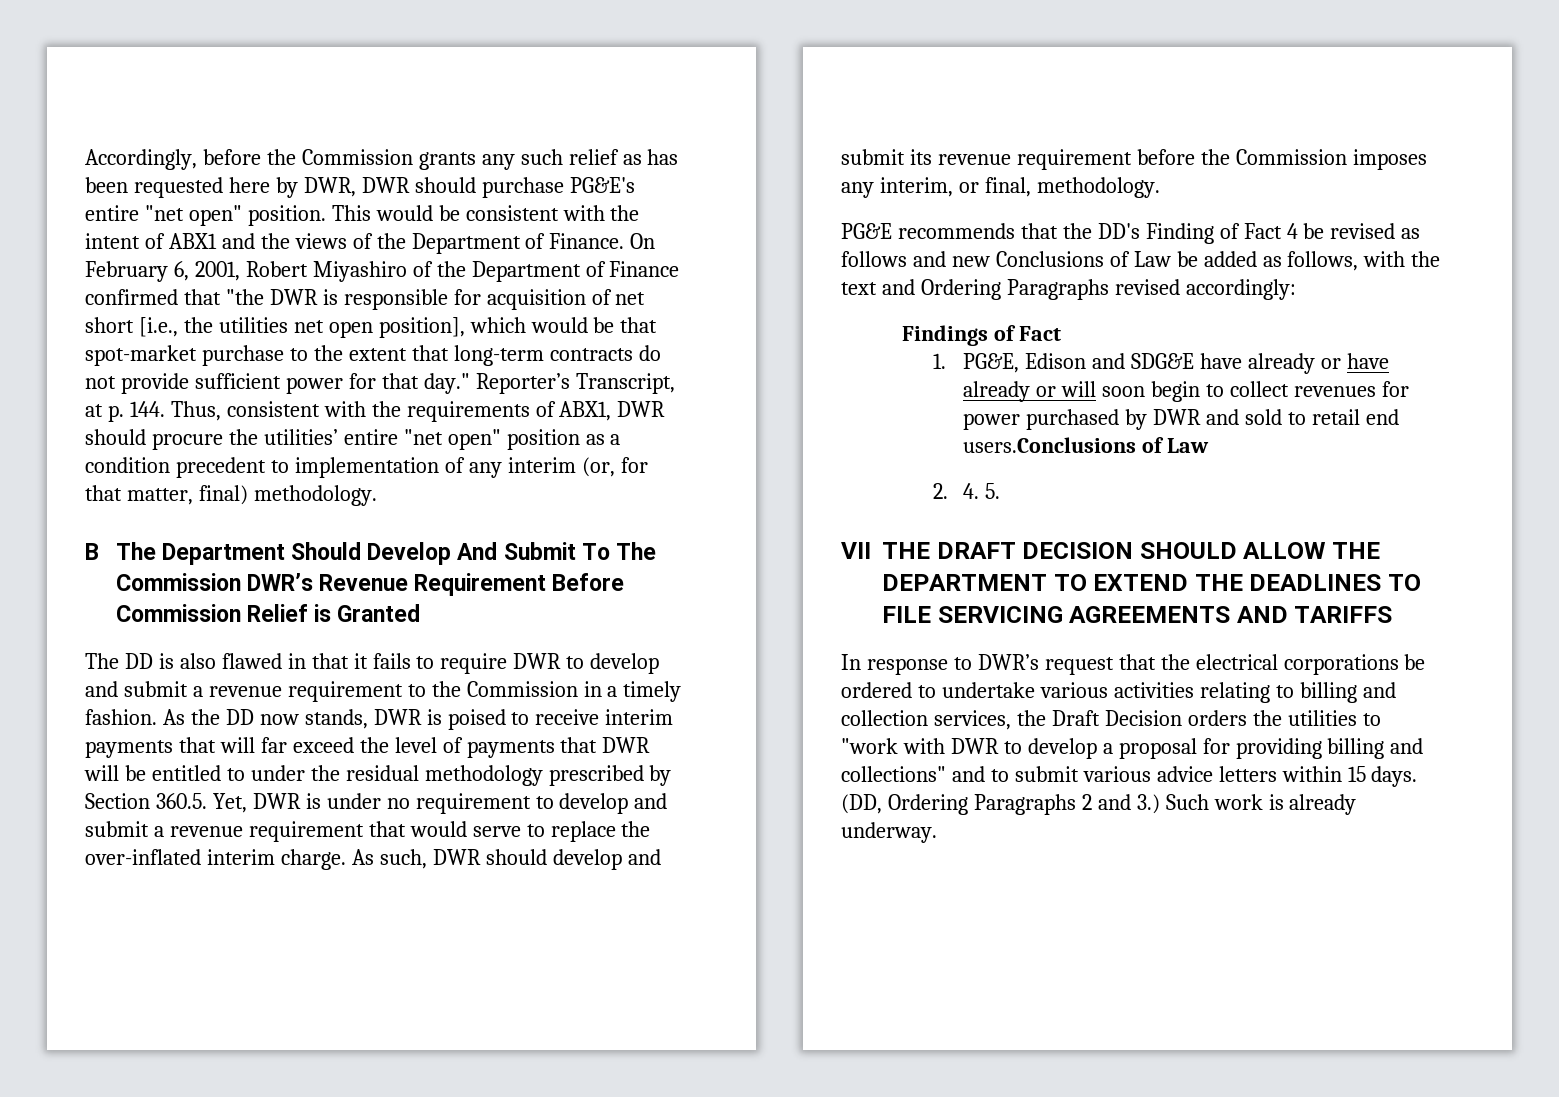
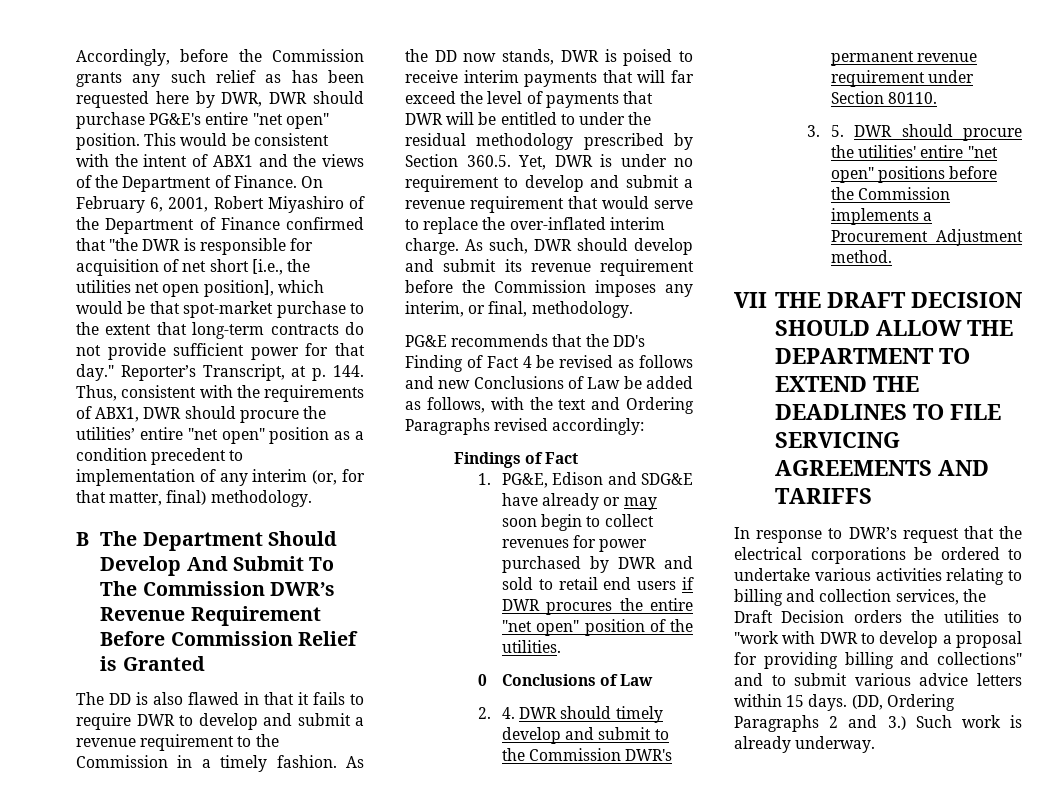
- 1. PG&E, Edison and SDG&E have already or have already or will soon begin to collect revenues for power purchased by DWR and sold to retail end users.Conclusions of Law
- 2. 4. 5.
+ 1. PG&E, Edison and SDG&E have already or may soon begin to collect revenues for power purchased by DWR and sold to retail end users if DWR procures the entire "net open" position of the utilities.
+ 0 Conclusions of Law
+ 2. 4. DWR should timely develop and submit to the Commission DWR's permanent revenue requirement under Section 80110.
+ 3. 5. DWR should procure the utilities' entire "net open" positions before the Commission implements a Procurement Adjustment method.

